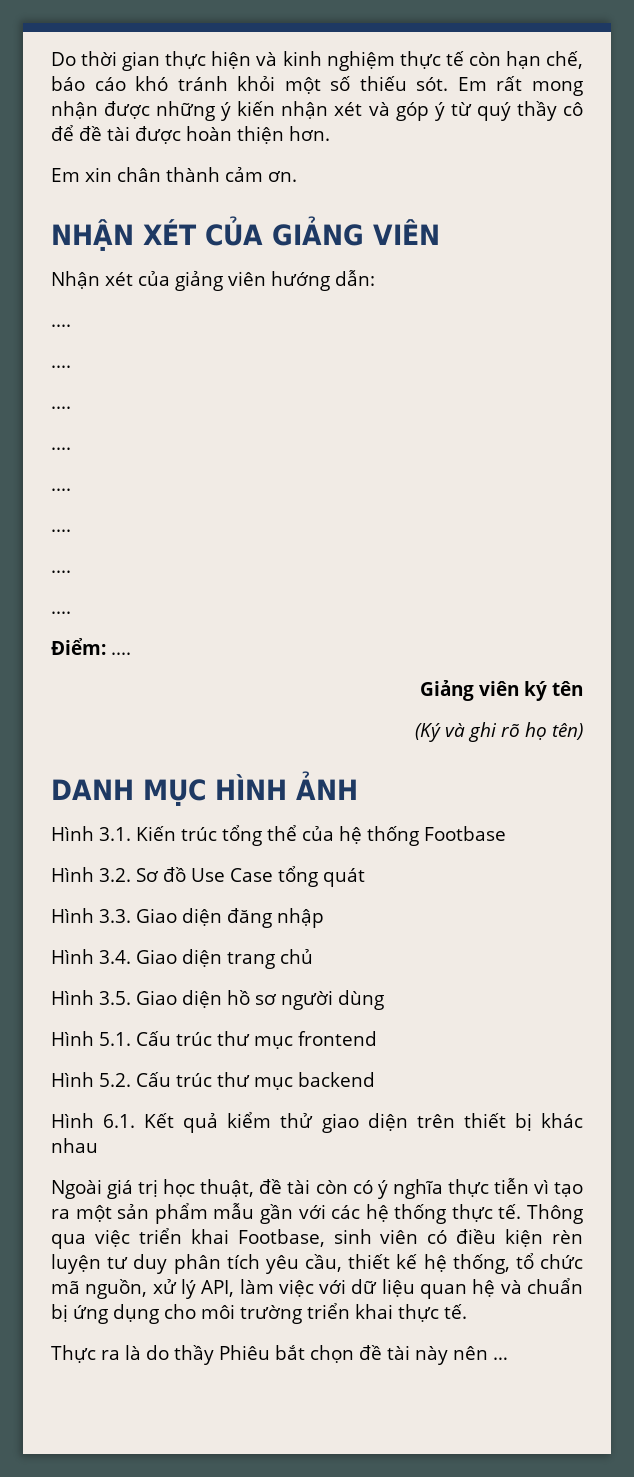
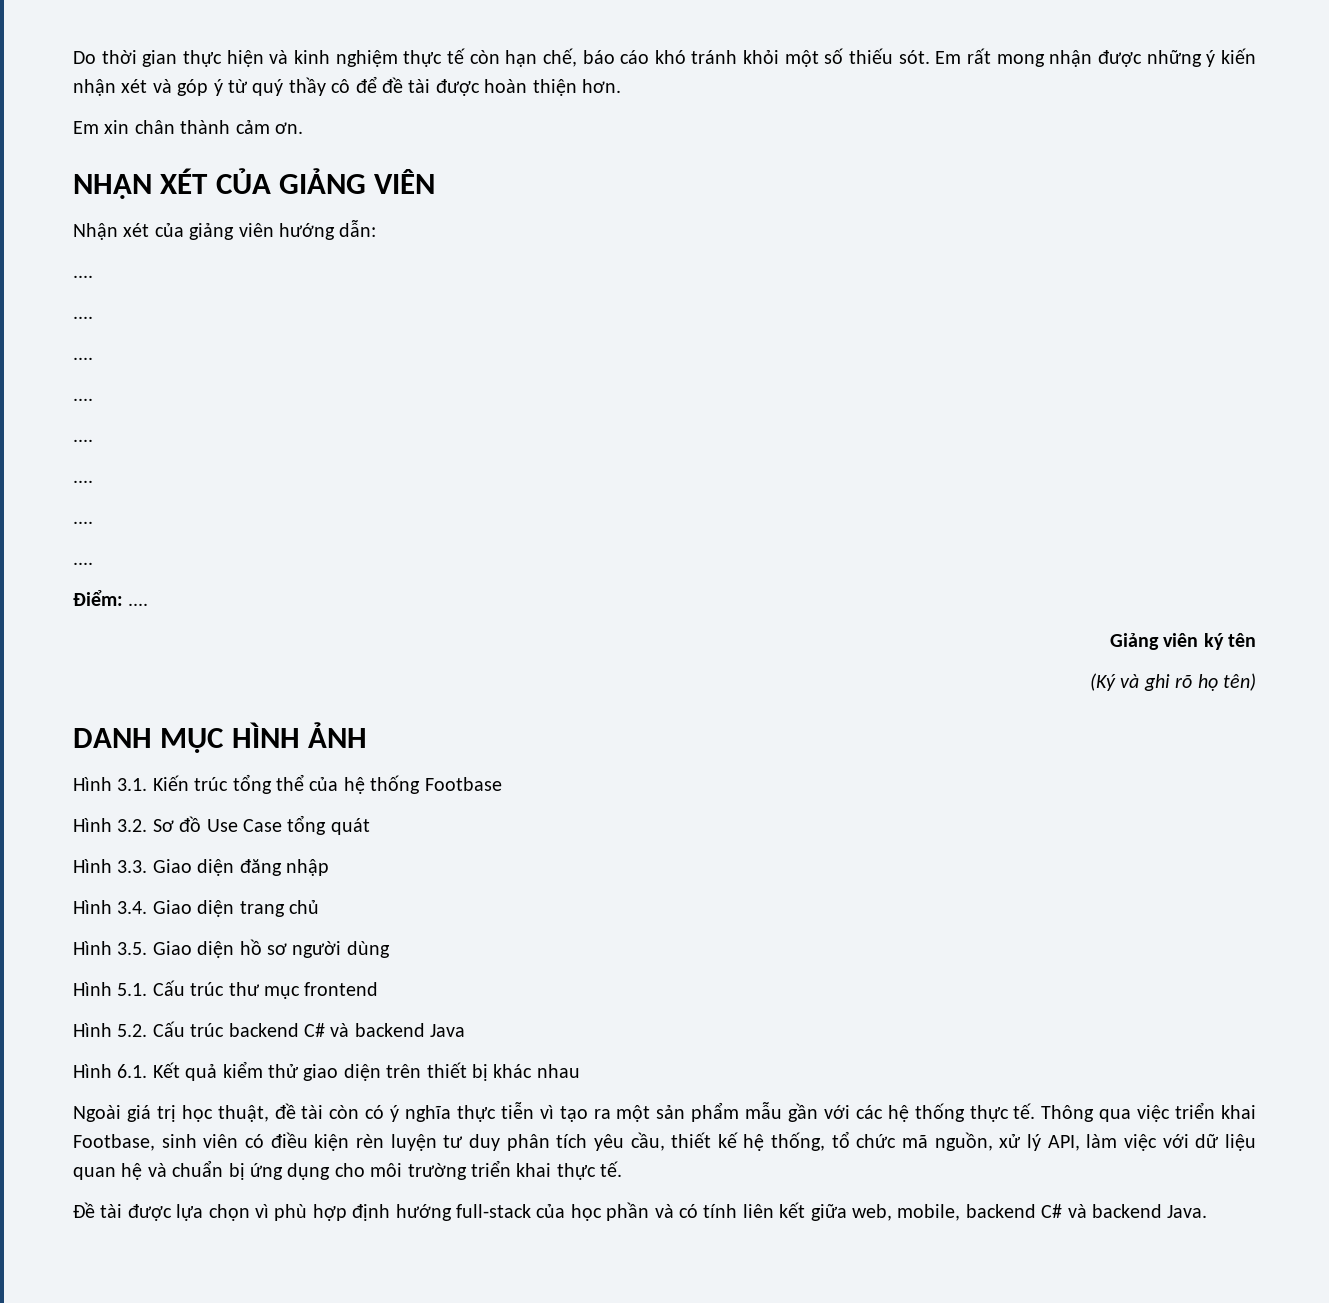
- Hình 5.2. Cấu trúc thư mục backend
+ Hình 5.2. Cấu trúc backend C# và backend Java
- Thực ra là do thầy Phiêu bắt chọn đề tài này nên …
+ Đề tài được lựa chọn vì phù hợp định hướng full-stack của học phần và có tính liên kết giữa web, mobile, backend C# và backend Java.

